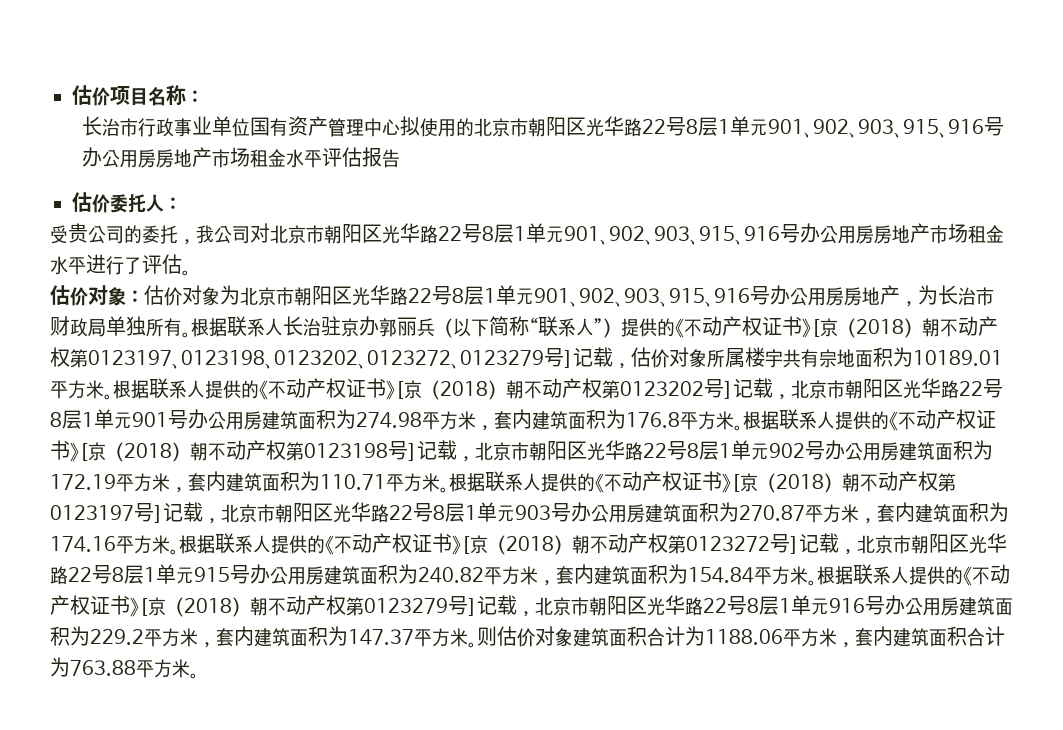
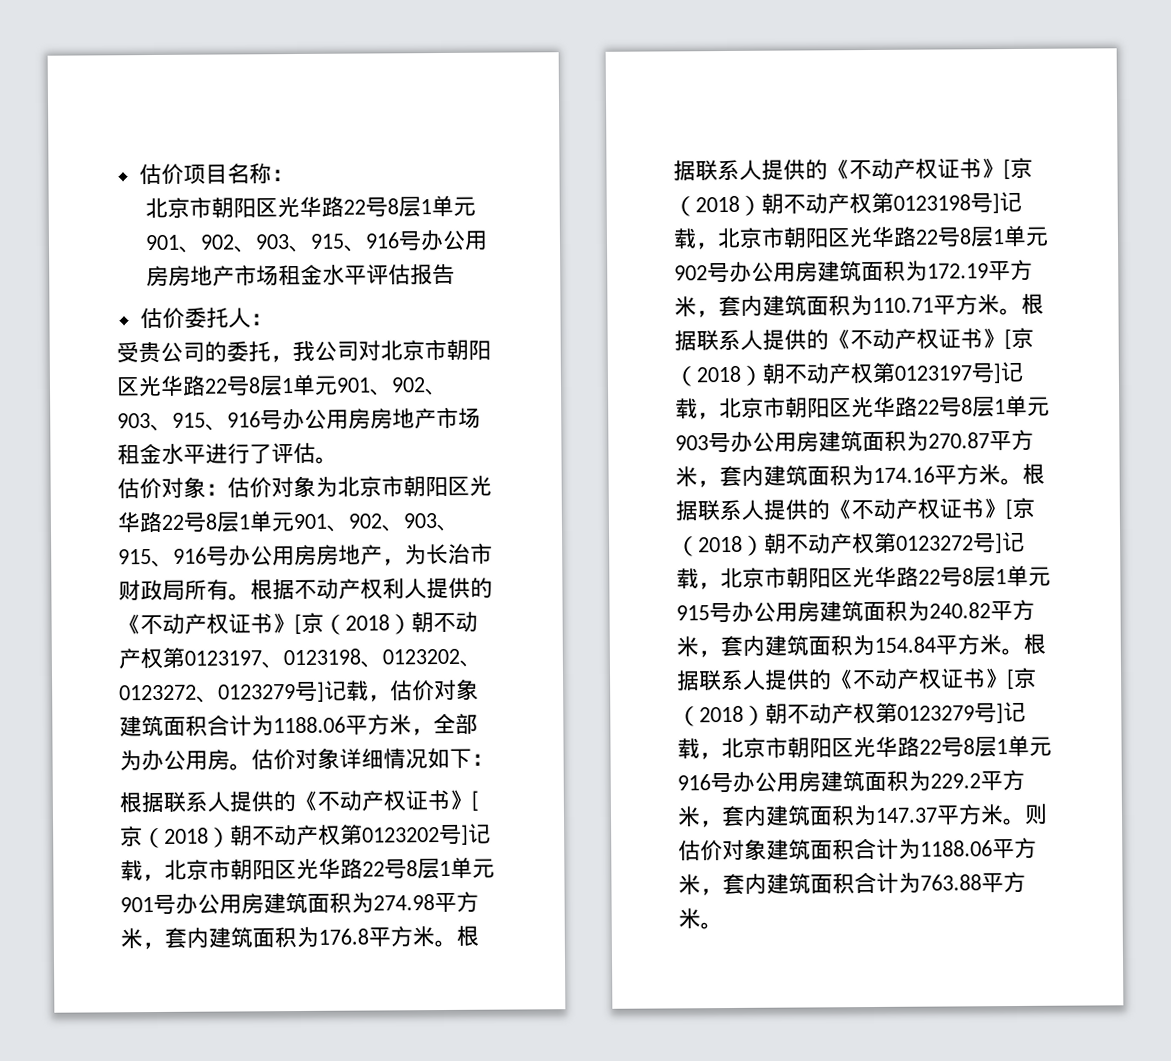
- 长治市行政事业单位国有资产管理中心拟使用的北京市朝阳区光华路22号8层1单元901、902、903、915、916号办公用房房地产市场租金水平评估报告
+ 北京市朝阳区光华路22号8层1单元901、902、903、915、916号办公用房房地产市场租金水平评估报告
- 估价对象：估价对象为北京市朝阳区光华路22号8层1单元901、902、903、915、916号办公用房房地产，为长治市财政局单独所有。
+ 估价对象：估价对象为北京市朝阳区光华路22号8层1单元901、902、903、915、916号办公用房房地产，为长治市财政局所有。
- 根据联系人长治驻京办郭丽兵（以下简称“联系人”）提供的《不动产权证书》[京（2018）朝不动产权第0123197、0123198、0123202、0123272、0123279号]记载，估价对象所属楼宇共有宗地面积为10189.01平方米。根据联系人提供的《不动产权证书》[京（2018）朝不动产权第0123202号]记载，北京市朝阳区光华路22号8层1单元901号办公用房建筑面积为274.98平方米，套内建筑面积为176.8平方米。
+ 根据不动产权利人提供的《不动产权证书》[京（2018）朝不动产权第0123197、0123198、0123202、0123272、0123279号]记载，估价对象建筑面积合计为1188.06平方米，全部为办公用房。估价对象详细情况如下：
+ 根据联系人提供的《不动产权证书》[京（2018）朝不动产权第0123202号]记载，北京市朝阳区光华路22号8层1单元901号办公用房建筑面积为274.98平方米，套内建筑面积为176.8平方米。

